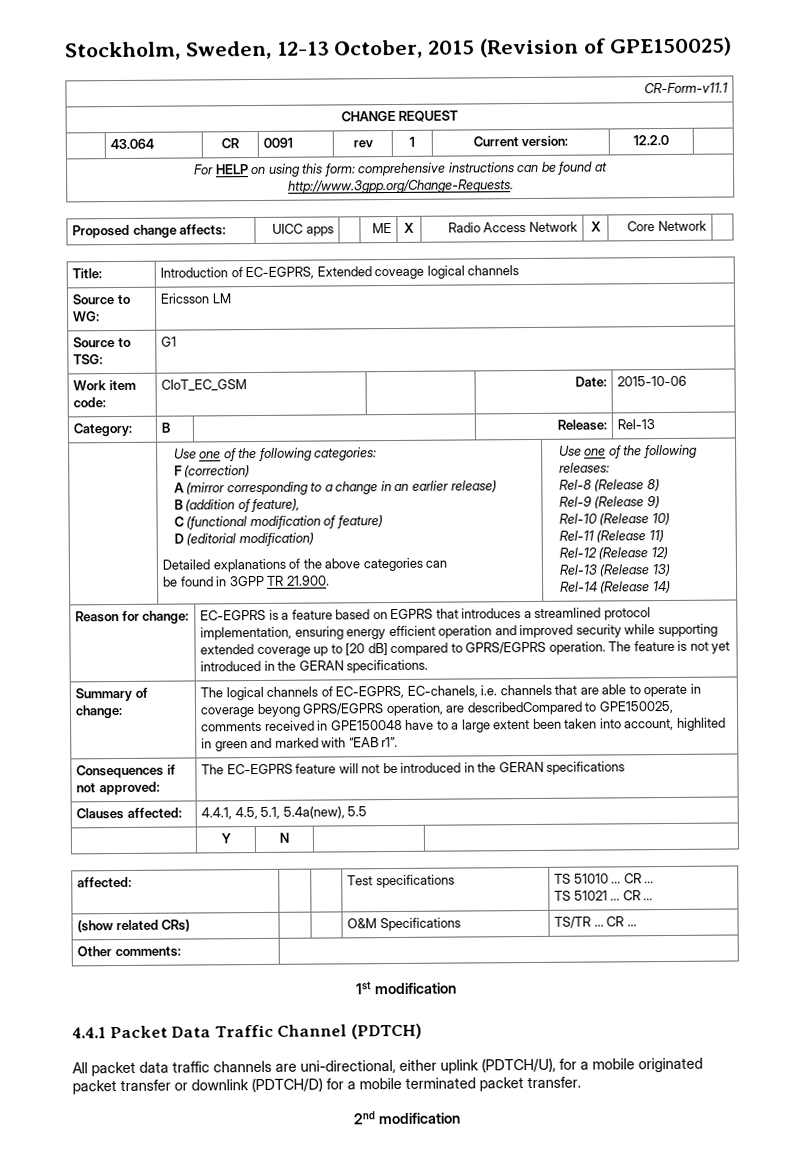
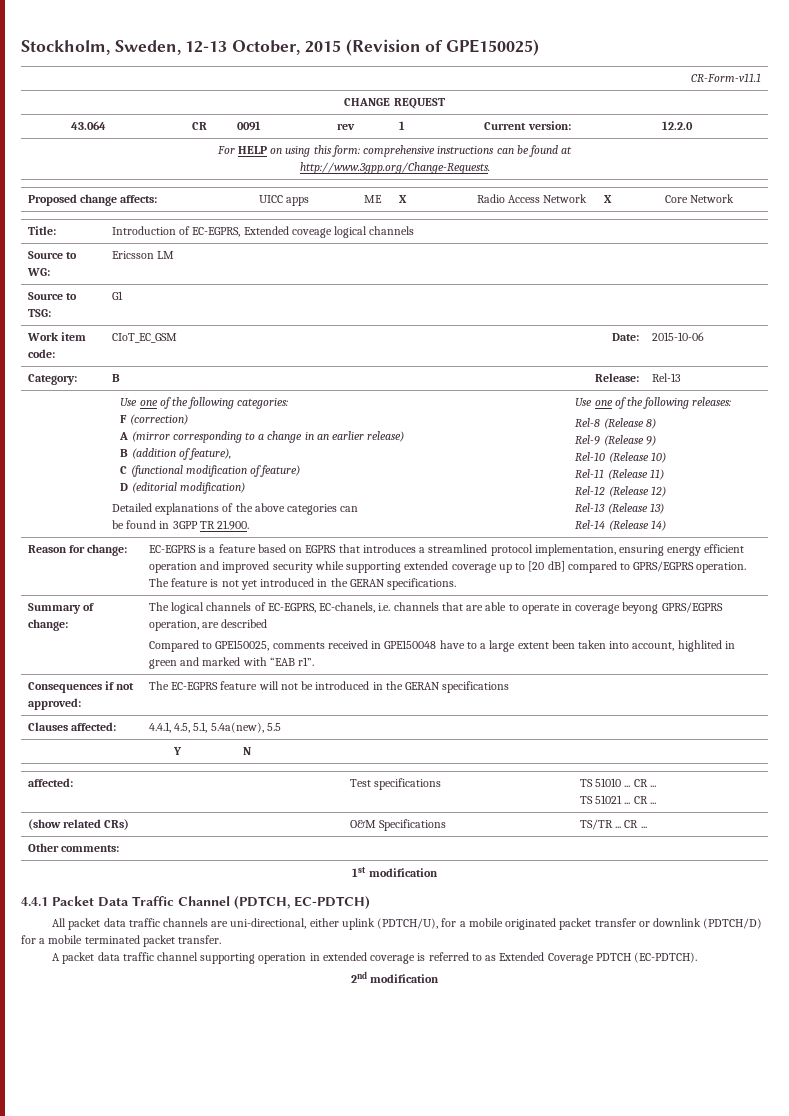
- The logical channels of EC-EGPRS, EC-chanels, i.e. channels that are able to operate in coverage beyong GPRS/EGPRS operation, are describedCompared to GPE150025, comments received in GPE150048 have to a large extent been taken into account, highlited in green and marked with “EAB r1”.
+ The logical channels of EC-EGPRS, EC-chanels, i.e. channels that are able to operate in coverage beyong GPRS/EGPRS operation, are described
+ Compared to GPE150025, comments received in GPE150048 have to a large extent been taken into account, highlited in green and marked with “EAB r1”.
- 4.4.1 Packet Data Traffic Channel (PDTCH)
+ 4.4.1 Packet Data Traffic Channel (PDTCH, EC-PDTCH)
+ A packet data traffic channel supporting operation in extended coverage is referred to as Extended Coverage PDTCH (EC-PDTCH).

